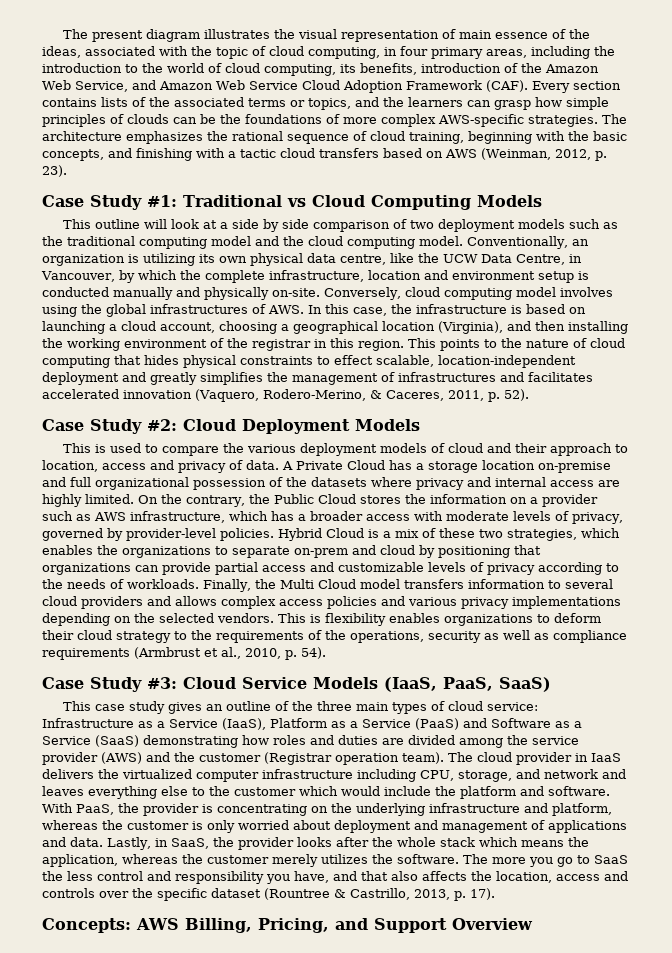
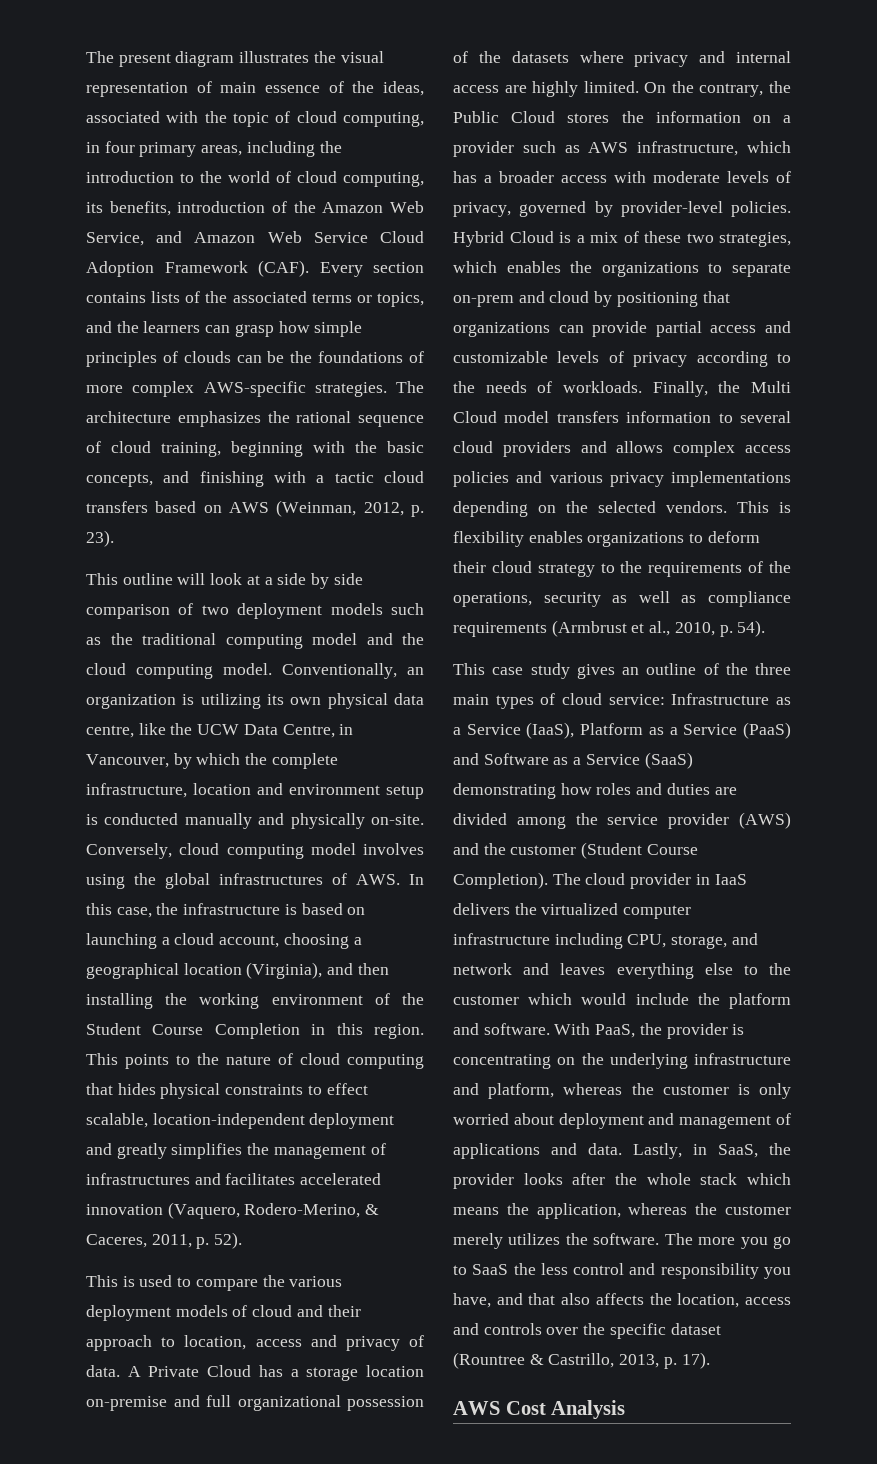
- Case Study #1: Traditional vs Cloud Computing Models
- Conversely, cloud computing model involves using the global infrastructures of AWS. In this case, the infrastructure is based on launching a cloud account, choosing a geographical location (Virginia), and then installing the working environment of the registrar in this region.
+ Conversely, cloud computing model involves using the global infrastructures of AWS. In this case, the infrastructure is based on launching a cloud account, choosing a geographical location (Virginia), and then installing the working environment of the Student Course Completion in this region.
- Case Study #2: Cloud Deployment Models
- Case Study #3: Cloud Service Models (IaaS, PaaS, SaaS)
- This case study gives an outline of the three main types of cloud service: Infrastructure as a Service (IaaS), Platform as a Service (PaaS) and Software as a Service (SaaS) demonstrating how roles and duties are divided among the service provider (AWS) and the customer (Registrar operation team).
+ This case study gives an outline of the three main types of cloud service: Infrastructure as a Service (IaaS), Platform as a Service (PaaS) and Software as a Service (SaaS) demonstrating how roles and duties are divided among the service provider (AWS) and the customer (Student Course Completion).
- Concepts: AWS Billing, Pricing, and Support Overview
+ AWS Cost Analysis

